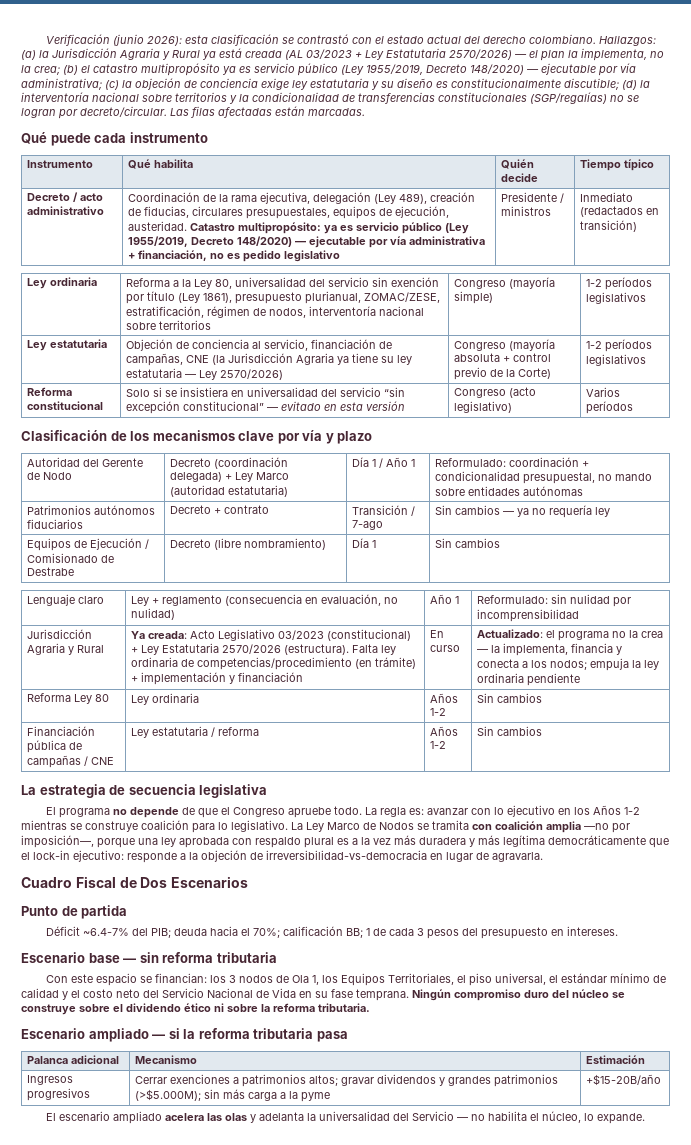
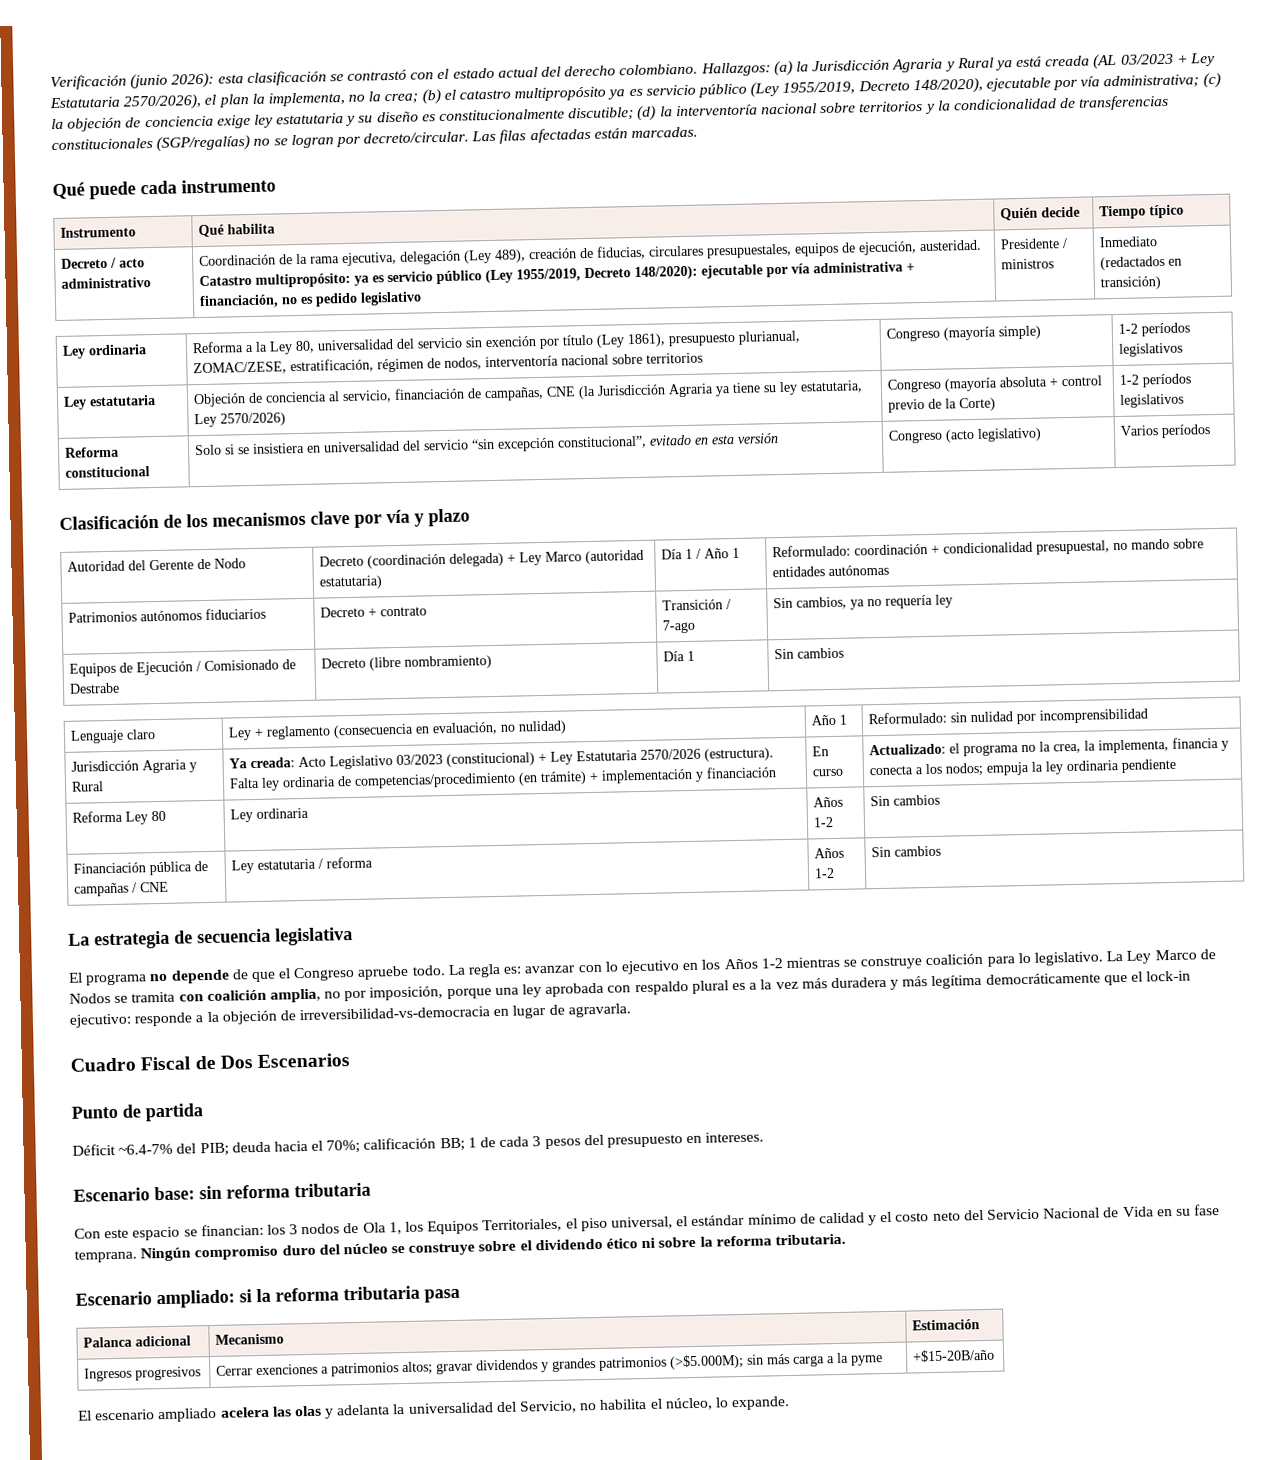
- (a) la Jurisdicción Agraria y Rural ya está creada (AL 03/2023 + Ley Estatutaria 2570/2026) — el plan la implementa, no la crea;
+ (a) la Jurisdicción Agraria y Rural ya está creada (AL 03/2023 + Ley Estatutaria 2570/2026), el plan la implementa, no la crea;
- (b) el catastro multipropósito ya es servicio público (Ley 1955/2019, Decreto 148/2020) — ejecutable por vía administrativa;
+ (b) el catastro multipropósito ya es servicio público (Ley 1955/2019, Decreto 148/2020), ejecutable por vía administrativa;
- Catastro multipropósito: ya es servicio público (Ley 1955/2019, Decreto 148/2020) — ejecutable por vía administrativa + financiación, no es pedido legislativo
+ Catastro multipropósito: ya es servicio público (Ley 1955/2019, Decreto 148/2020): ejecutable por vía administrativa + financiación, no es pedido legislativo
- Ley estatutaria | Objeción de conciencia al servicio, financiación de campañas, CNE (la Jurisdicción Agraria ya tiene su ley estatutaria — Ley 2570/2026) | Congreso (mayoría absoluta + control previo de la Corte) | 1-2 períodos legislativos
+ Ley estatutaria | Objeción de conciencia al servicio, financiación de campañas, CNE (la Jurisdicción Agraria ya tiene su ley estatutaria, Ley 2570/2026) | Congreso (mayoría absoluta + control previo de la Corte) | 1-2 períodos legislativos
- Reforma constitucional | Solo si se insistiera en universalidad del servicio “sin excepción constitucional” — evitado en esta versión | Congreso (acto legislativo) | Varios períodos
+ Reforma constitucional | Solo si se insistiera en universalidad del servicio “sin excepción constitucional”, evitado en esta versión | Congreso (acto legislativo) | Varios períodos
- Patrimonios autónomos fiduciarios | Decreto + contrato | Transición / 7-ago | Sin cambios — ya no requería ley
+ Patrimonios autónomos fiduciarios | Decreto + contrato | Transición / 7-ago | Sin cambios, ya no requería ley
- Actualizado: el programa no la crea — la implementa, financia y conecta a los nodos; empuja la ley ordinaria pendiente
+ Actualizado: el programa no la crea, la implementa, financia y conecta a los nodos; empuja la ley ordinaria pendiente
- La Ley Marco de Nodos se tramita con coalición amplia —no por imposición—, porque una ley aprobada con respaldo plural es a la vez más duradera y más legítima democráticamente que el lock-in ejecutivo: responde a la objeción de irreversibilidad-vs-democracia en lugar de agravarla.
+ La Ley Marco de Nodos se tramita con coalición amplia, no por imposición, porque una ley aprobada con respaldo plural es a la vez más duradera y más legítima democráticamente que el lock-in ejecutivo: responde a la objeción de irreversibilidad-vs-democracia en lugar de agravarla.
- Escenario base — sin reforma tributaria
+ Escenario base: sin reforma tributaria
- Escenario ampliado — si la reforma tributaria pasa
+ Escenario ampliado: si la reforma tributaria pasa
- El escenario ampliado acelera las olas y adelanta la universalidad del Servicio — no habilita el núcleo, lo expande.
+ El escenario ampliado acelera las olas y adelanta la universalidad del Servicio, no habilita el núcleo, lo expande.

